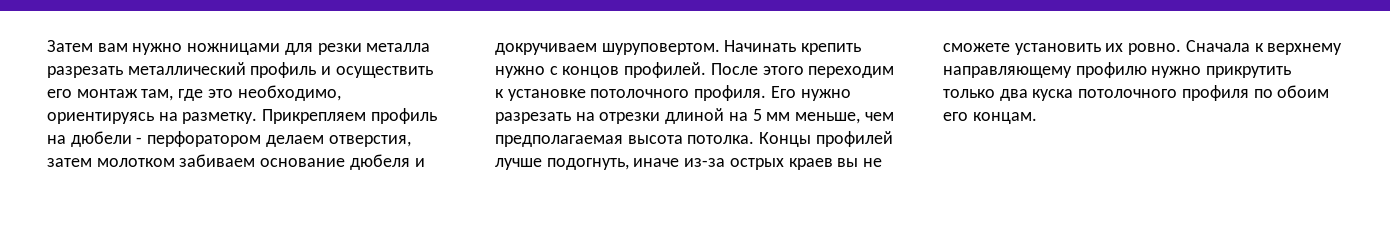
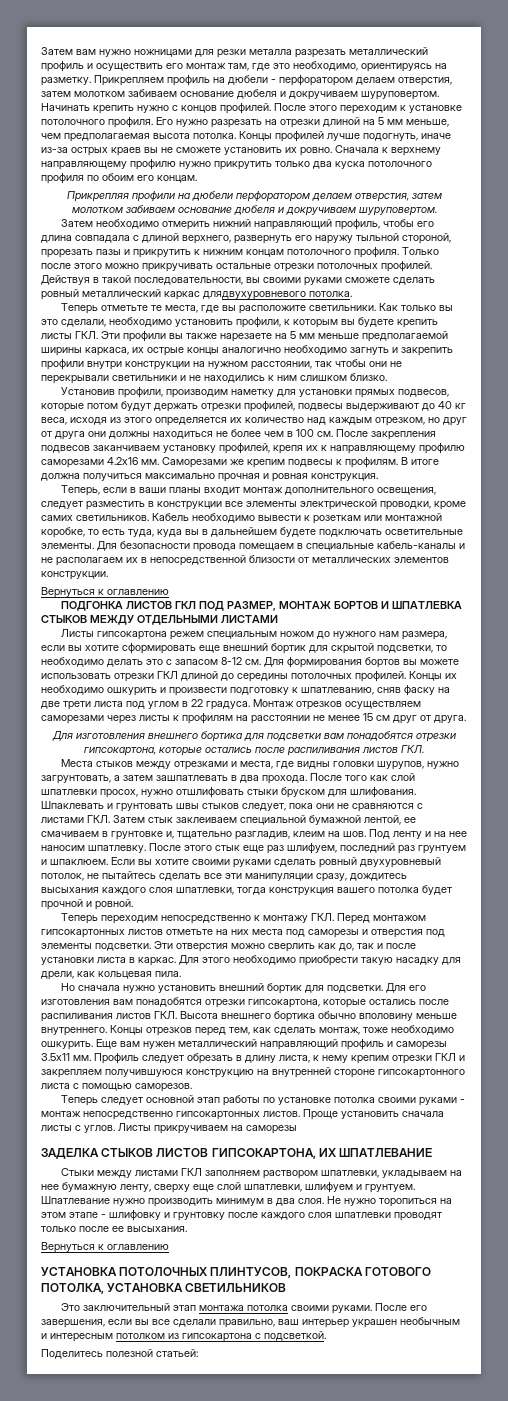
+ Прикрепляя профили на дюбели перфоратором делаем отверстия, затем молотком забиваем основание дюбеля и докручиваем шуруповертом.
+ Затем необходимо отмерить нижний направляющий профиль, чтобы его длина совпадала с длиной верхнего, развернуть его наружу тыльной стороной, прорезать пазы и прикрутить к нижним концам потолочного профиля. Только после этого можно прикручивать остальные отрезки потолочных профилей. Действуя в такой последовательности, вы своими руками сможете сделать ровный металлический каркас длядвухуровневого потолка.
+ Теперь отметьте те места, где вы расположите светильники. Как только вы это сделали, необходимо установить профили, к которым вы будете крепить листы ГКЛ. Эти профили вы также нарезаете на 5 мм меньше предполагаемой ширины каркаса, их острые концы аналогично необходимо загнуть и закрепить профили внутри конструкции на нужном расстоянии, так чтобы они не перекрывали светильники и не находились к ним слишком близко.
+ Установив профили, производим наметку для установки прямых подвесов, которые потом будут держать отрезки профилей, подвесы выдерживают до 40 кг веса, исходя из этого определяется их количество над каждым отрезком, но друг от друга они должны находиться не более чем в 100 см. После закрепления подвесов заканчиваем установку профилей, крепя их к направляющему профилю саморезами 4.2х16 мм. Саморезами же крепим подвесы к профилям. В итоге должна получиться максимально прочная и ровная конструкция.
+ Теперь, если в ваши планы входит монтаж дополнительного освещения, следует разместить в конструкции все элементы электрической проводки, кроме самих светильников. Кабель необходимо вывести к розеткам или монтажной коробке, то есть туда, куда вы в дальнейшем будете подключать осветительные элементы. Для безопасности провода помещаем в специальные кабель-каналы и не располагаем их в непосредственной близости от металлических элементов конструкции.
+ Вернуться к оглавлению
+ ПОДГОНКА ЛИСТОВ ГКЛ ПОД РАЗМЕР, МОНТАЖ БОРТОВ И ШПАТЛЕВКА СТЫКОВ МЕЖДУ ОТДЕЛЬНЫМИ ЛИСТАМИ
+ Листы гипсокартона режем специальным ножом до нужного нам размера, если вы хотите сформировать еще внешний бортик для скрытой подсветки, то необходимо делать это с запасом 8-12 см. Для формирования бортов вы можете использовать отрезки ГКЛ длиной до середины потолочных профилей. Концы их необходимо ошкурить и произвести подготовку к шпатлеванию, сняв фаску на две трети листа под углом в 22 градуса. Монтаж отрезков осуществляем саморезами через листы к профилям на расстоянии не менее 15 см друг от друга.
+ Для изготовления внешнего бортика для подсветки вам понадобятся отрезки гипсокартона, которые остались после распиливания листов ГКЛ.
+ Места стыков между отрезками и места, где видны головки шурупов, нужно загрунтовать, а затем зашпатлевать в два прохода. После того как слой шпатлевки просох, нужно отшлифовать стыки бруском для шлифования. Шпаклевать и грунтовать швы стыков следует, пока они не сравняются с листами ГКЛ. Затем стык заклеиваем специальной бумажной лентой, ее смачиваем в грунтовке и, тщательно разгладив, клеим на шов. Под ленту и на нее наносим шпатлевку. После этого стык еще раз шлифуем, последний раз грунтуем и шпаклюем. Если вы хотите своими руками сделать ровный двухуровневый потолок, не пытайтесь сделать все эти манипуляции сразу, дождитесь высыхания каждого слоя шпатлевки, тогда конструкция вашего потолка будет прочной и ровной.
+ Теперь переходим непосредственно к монтажу ГКЛ. Перед монтажом гипсокартонных листов отметьте на них места под саморезы и отверстия под элементы подсветки. Эти отверстия можно сверлить как до, так и после установки листа в каркас. Для этого необходимо приобрести такую насадку для дрели, как кольцевая пила.
+ Но сначала нужно установить внешний бортик для подсветки. Для его изготовления вам понадобятся отрезки гипсокартона, которые остались после распиливания листов ГКЛ. Высота внешнего бортика обычно вполовину меньше внутреннего. Концы отрезков перед тем, как сделать монтаж, тоже необходимо ошкурить. Еще вам нужен металлический направляющий профиль и саморезы 3.5х11 мм. Профиль следует обрезать в длину листа, к нему крепим отрезки ГКЛ и закрепляем получившуюся конструкцию на внутренней стороне гипсокартонного листа с помощью саморезов.
+ Теперь следует основной этап работы по установке потолка своими руками - монтаж непосредственно гипсокартонных листов. Проще установить сначала листы с углов. Листы прикручиваем на саморезы
+ ЗАДЕЛКА СТЫКОВ ЛИСТОВ ГИПСОКАРТОНА, ИХ ШПАТЛЕВАНИЕ
+ Стыки между листами ГКЛ заполняем раствором шпатлевки, укладываем на нее бумажную ленту, сверху еще слой шпатлевки, шлифуем и грунтуем. Шпатлевание нужно производить минимум в два слоя. Не нужно торопиться на этом этапе - шлифовку и грунтовку после каждого слоя шпатлевки проводят только после ее высыхания.
+ Вернуться к оглавлению
+ УСТАНОВКА ПОТОЛОЧНЫХ ПЛИНТУСОВ, ПОКРАСКА ГОТОВОГО ПОТОЛКА, УСТАНОВКА СВЕТИЛЬНИКОВ
+ Это заключительный этап монтажа потолка своими руками. После его завершения, если вы все сделали правильно, ваш интерьер украшен необычным и интересным потолком из гипсокартона с подсветкой.
+ Поделитесь полезной статьей:

